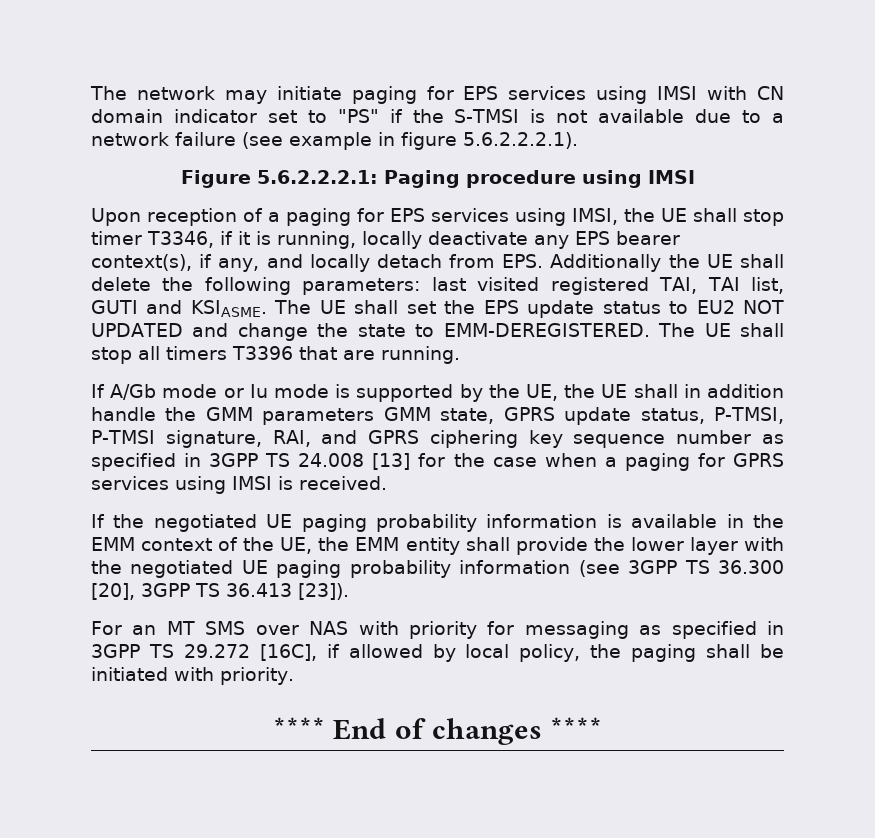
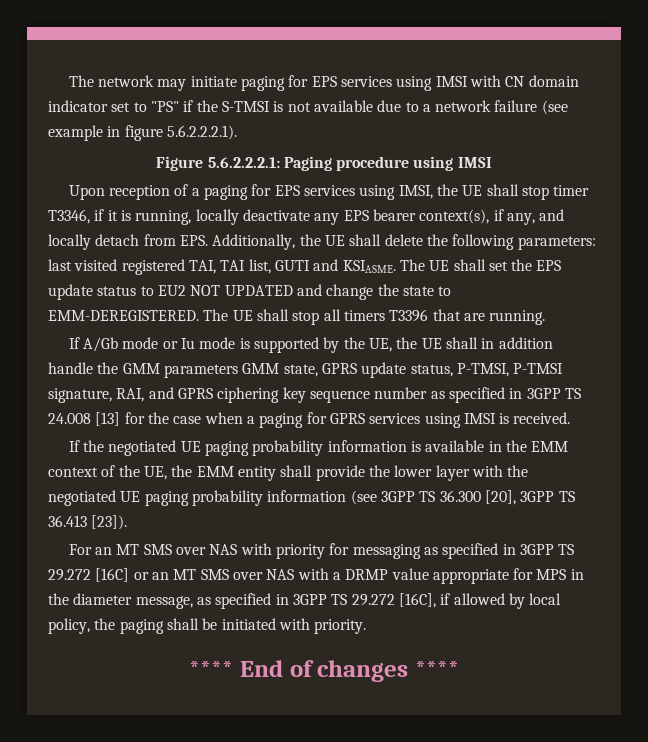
- Upon reception of a paging for EPS services using IMSI, the UE shall stop timer T3346, if it is running, locally deactivate any EPS bearer context(s), if any, and locally detach from EPS. Additionally the UE shall delete the following parameters: last visited registered TAI, TAI list, GUTI and KSIASME.
+ Upon reception of a paging for EPS services using IMSI, the UE shall stop timer T3346, if it is running, locally deactivate any EPS bearer context(s), if any, and locally detach from EPS. Additionally, the UE shall delete the following parameters: last visited registered TAI, TAI list, GUTI and KSIASME.
- For an MT SMS over NAS with priority for messaging as specified in 3GPP TS 29.272 [16C], if allowed by local policy, the paging shall be initiated with priority.
+ For an MT SMS over NAS with priority for messaging as specified in 3GPP TS 29.272 [16C] or an MT SMS over NAS with a DRMP value appropriate for MPS in the diameter message, as specified in 3GPP TS 29.272 [16C], if allowed by local policy, the paging shall be initiated with priority.

